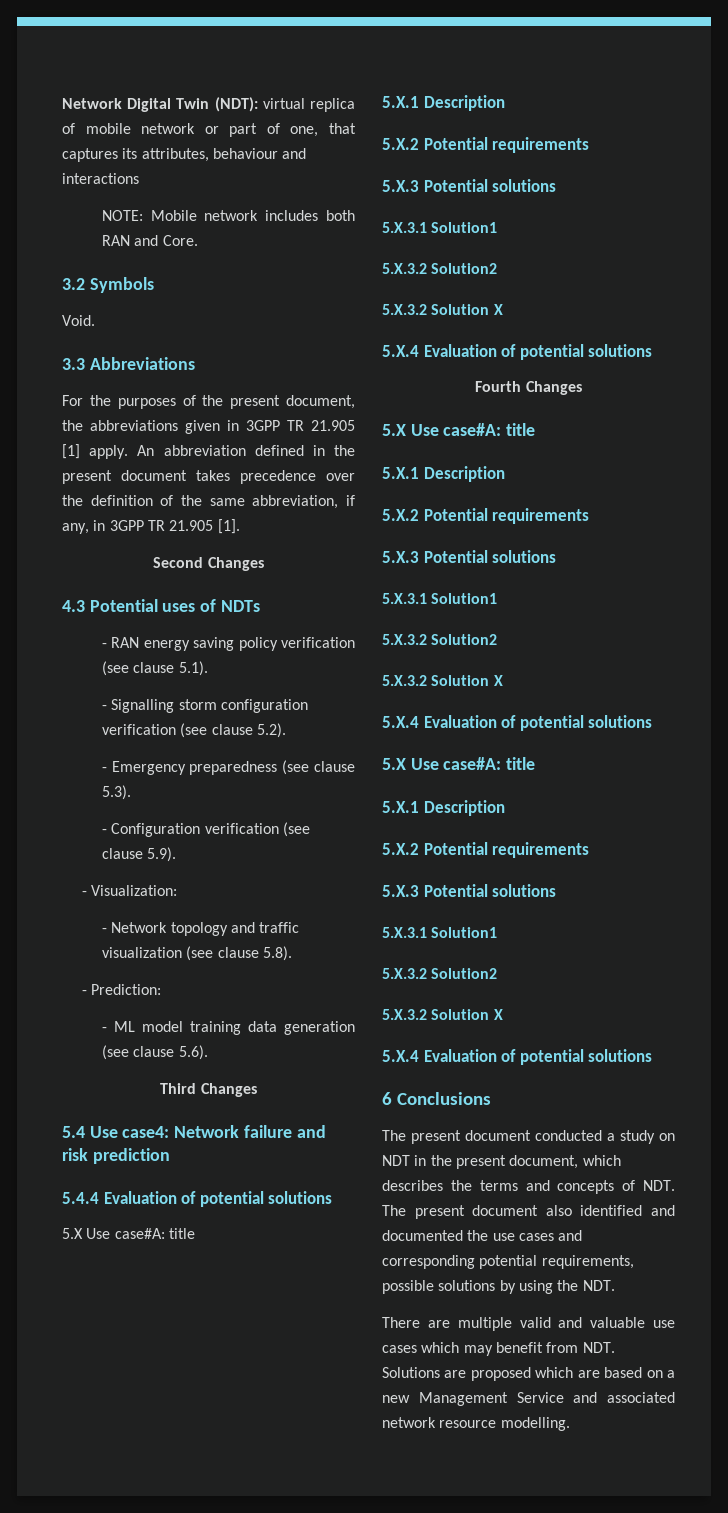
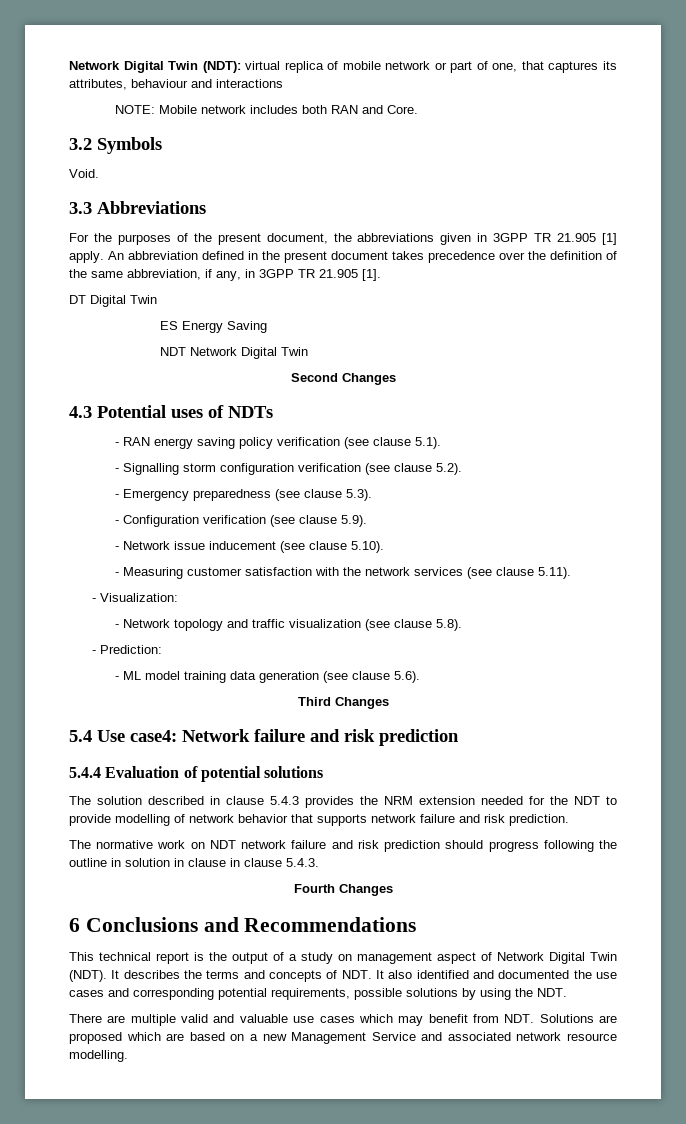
+ DT Digital Twin
+ ES Energy Saving
+ NDT Network Digital Twin
+ - Network issue inducement (see clause 5.10).
+ - Measuring customer satisfaction with the network services (see clause 5.11).
  5.4.4 Evaluation of potential solutions
- 5.X Use case#A: title
- 5.X.1 Description
- 5.X.2 Potential requirements
- 5.X.3 Potential solutions
- 5.X.3.1 Solution1
- 5.X.3.2 Solution2
- 5.X.3.2 Solution X
- 5.X.4 Evaluation of potential solutions
+ The solution described in clause 5.4.3 provides the NRM extension needed for the NDT to provide modelling of network behavior that supports network failure and risk prediction.
+ The normative work on NDT network failure and risk prediction should progress following the outline in solution in clause in clause 5.4.3.
  Fourth Changes
- 5.X Use case#A: title
- 5.X.1 Description
- 5.X.2 Potential requirements
- 5.X.3 Potential solutions
- 5.X.3.1 Solution1
- 5.X.3.2 Solution2
- 5.X.3.2 Solution X
- 5.X.4 Evaluation of potential solutions
- 5.X Use case#A: title
- 5.X.1 Description
- 5.X.2 Potential requirements
- 5.X.3 Potential solutions
- 5.X.3.1 Solution1
- 5.X.3.2 Solution2
- 5.X.3.2 Solution X
- 5.X.4 Evaluation of potential solutions
- 6 Conclusions
- The present document conducted a study on NDT in the present document, which describes the terms and concepts of NDT. The present document also identified and documented the use cases and corresponding potential requirements, possible solutions by using the NDT.
+ 6 Conclusions and Recommendations
+ This technical report is the output of a study on management aspect of Network Digital Twin (NDT). It describes the terms and concepts of NDT. It also identified and documented the use cases and corresponding potential requirements, possible solutions by using the NDT.

